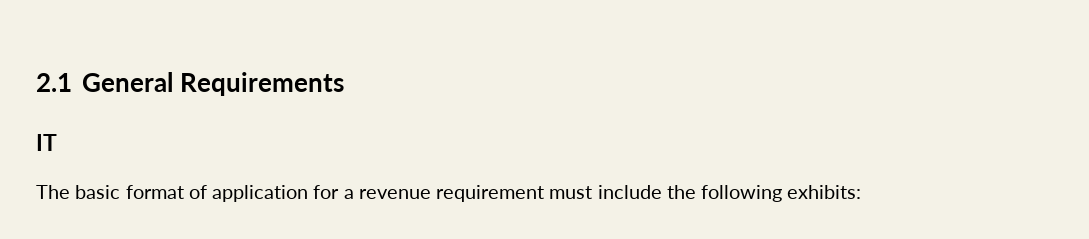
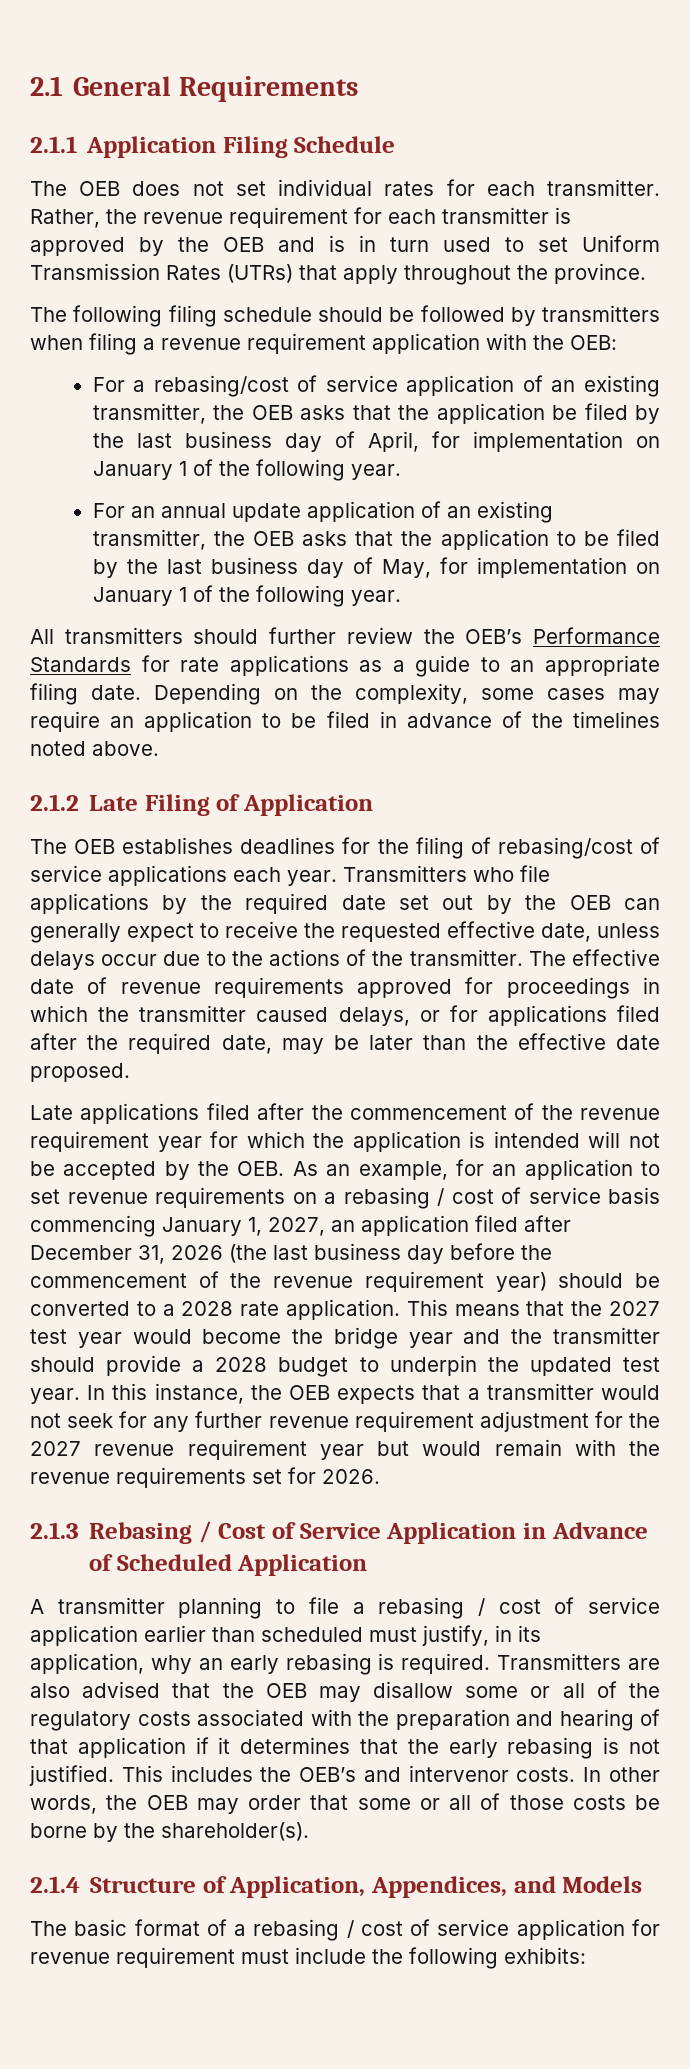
- IT
- The basic format of application for a revenue requirement must include the following exhibits:
+ 2.1.1 Application Filing Schedule
+ The OEB does not set individual rates for each transmitter. Rather, the revenue requirement for each transmitter is approved by the OEB and is in turn used to set Uniform Transmission Rates (UTRs) that apply throughout the province.
+ The following filing schedule should be followed by transmitters when filing a revenue requirement application with the OEB:
+ For a rebasing/cost of service application of an existing transmitter, the OEB asks that the application be filed by the last business day of April, for implementation on January 1 of the following year.
+ For an annual update application of an existing transmitter, the OEB asks that the application to be filed by the last business day of May, for implementation on January 1 of the following year.
+ All transmitters should further review the OEB’s Performance Standards for rate applications as a guide to an appropriate filing date. Depending on the complexity, some cases may require an application to be filed in advance of the timelines noted above.
+ 2.1.2 Late Filing of Application
+ The OEB establishes deadlines for the filing of rebasing/cost of service applications each year. Transmitters who file applications by the required date set out by the OEB can generally expect to receive the requested effective date, unless delays occur due to the actions of the transmitter. The effective date of revenue requirements approved for proceedings in which the transmitter caused delays, or for applications filed after the required date, may be later than the effective date proposed.
+ Late applications filed after the commencement of the revenue requirement year for which the application is intended will not be accepted by the OEB. As an example, for an application to set revenue requirements on a rebasing / cost of service basis commencing January 1, 2027, an application filed after December 31, 2026 (the last business day before the commencement of the revenue requirement year) should be converted to a 2028 rate application. This means that the 2027 test year would become the bridge year and the transmitter should provide a 2028 budget to underpin the updated test year. In this instance, the OEB expects that a transmitter would not seek for any further revenue requirement adjustment for the 2027 revenue requirement year but would remain with the revenue requirements set for 2026.
+ 2.1.3 Rebasing / Cost of Service Application in Advance of Scheduled Application
+ A transmitter planning to file a rebasing / cost of service application earlier than scheduled must justify, in its application, why an early rebasing is required. Transmitters are also advised that the OEB may disallow some or all of the regulatory costs associated with the preparation and hearing of that application if it determines that the early rebasing is not justified. This includes the OEB’s and intervenor costs. In other words, the OEB may order that some or all of those costs be borne by the shareholder(s).
+ 2.1.4 Structure of Application, Appendices, and Models
+ The basic format of a rebasing / cost of service application for revenue requirement must include the following exhibits:

